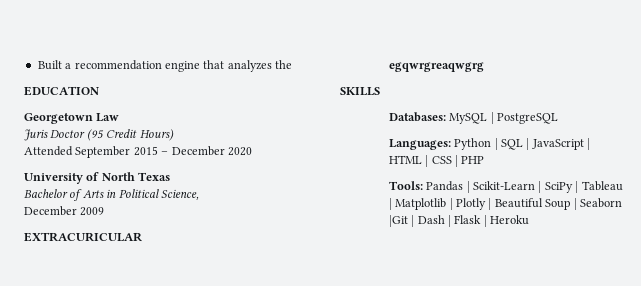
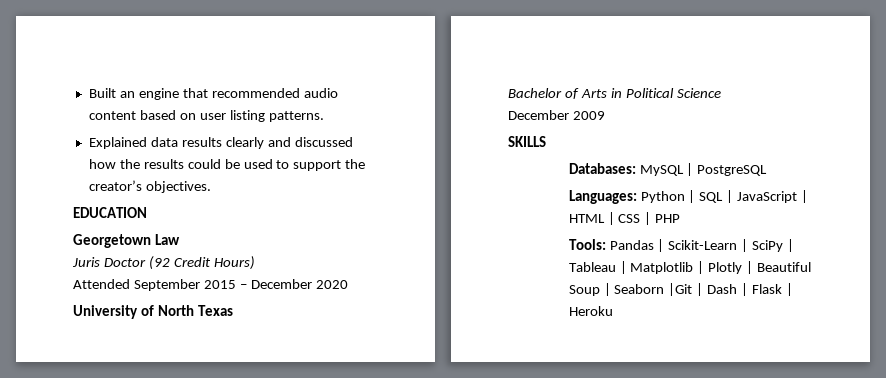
- Built a recommendation engine that analyzes the
+ Built an engine that recommended audio content based on user listing patterns.
+ Explained data results clearly and discussed how the results could be used to support the creator’s objectives.
- Juris Doctor (95 Credit Hours)
+ Juris Doctor (92 Credit Hours)
- Bachelor of Arts in Political Science,
+ Bachelor of Arts in Political Science
- EXTRACURICULAR
- egqwrgreaqwgrg

